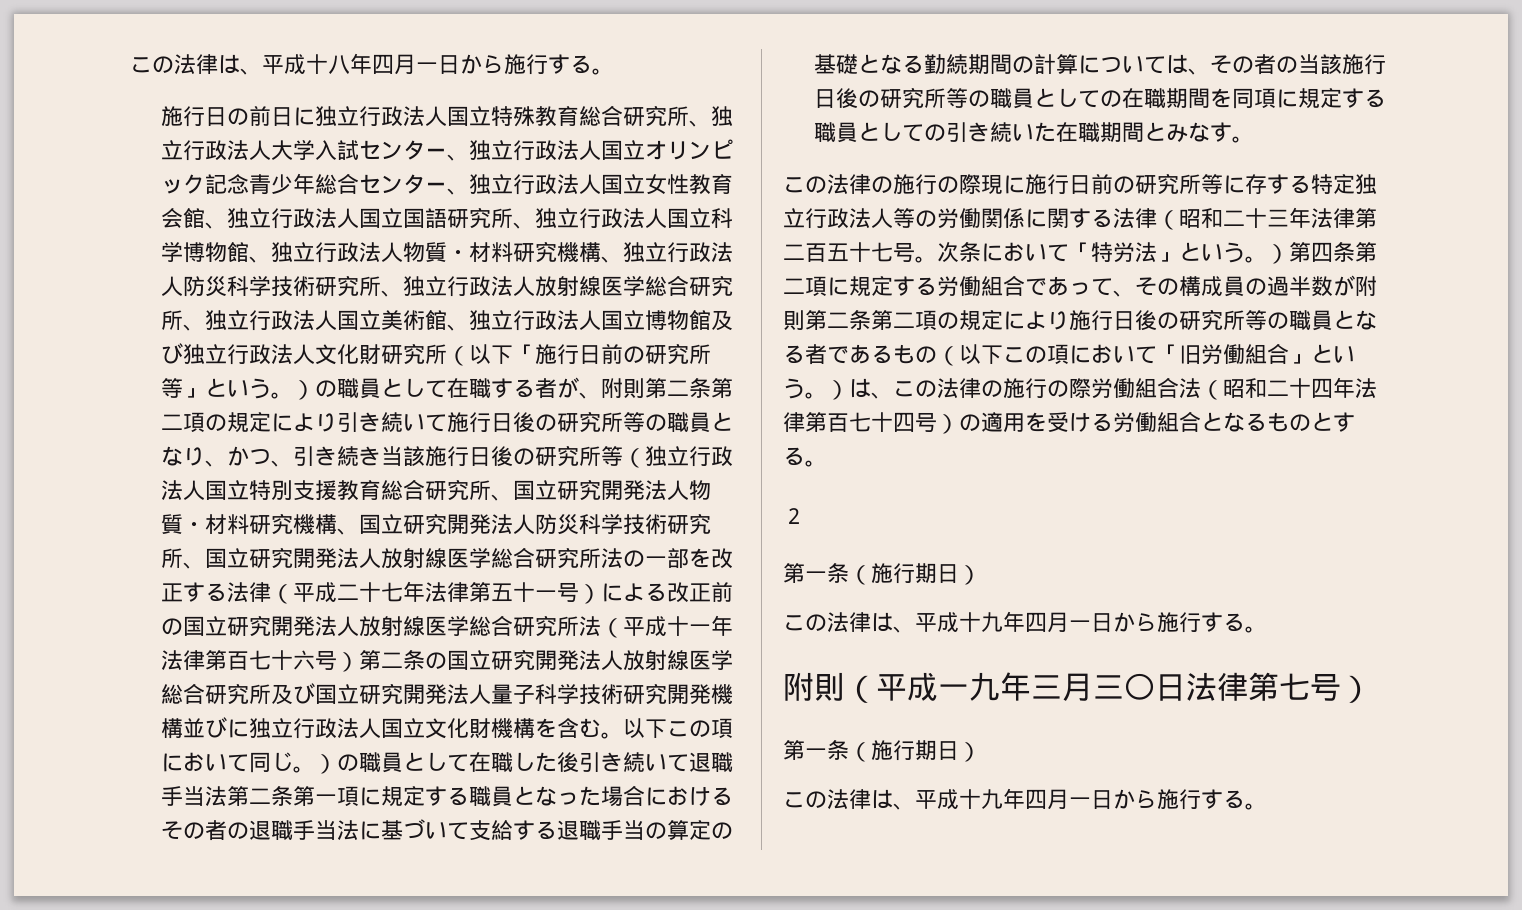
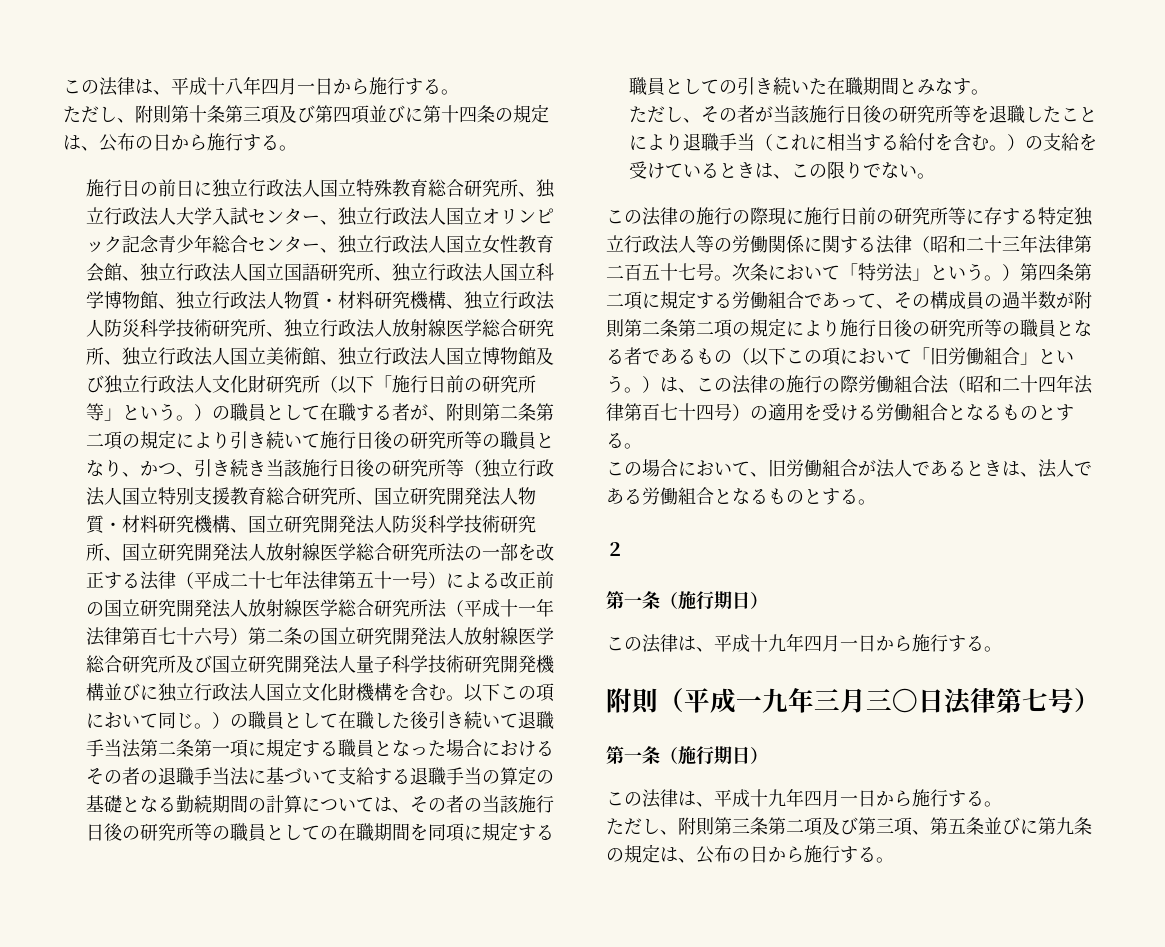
+ ただし、附則第十条第三項及び第四項並びに第十四条の規定は、公布の日から施行する。
+ ただし、その者が当該施行日後の研究所等を退職したことにより退職手当（これに相当する給付を含む。）の支給を受けているときは、この限りでない。
+ この場合において、旧労働組合が法人であるときは、法人である労働組合となるものとする。
+ ただし、附則第三条第二項及び第三項、第五条並びに第九条の規定は、公布の日から施行する。

